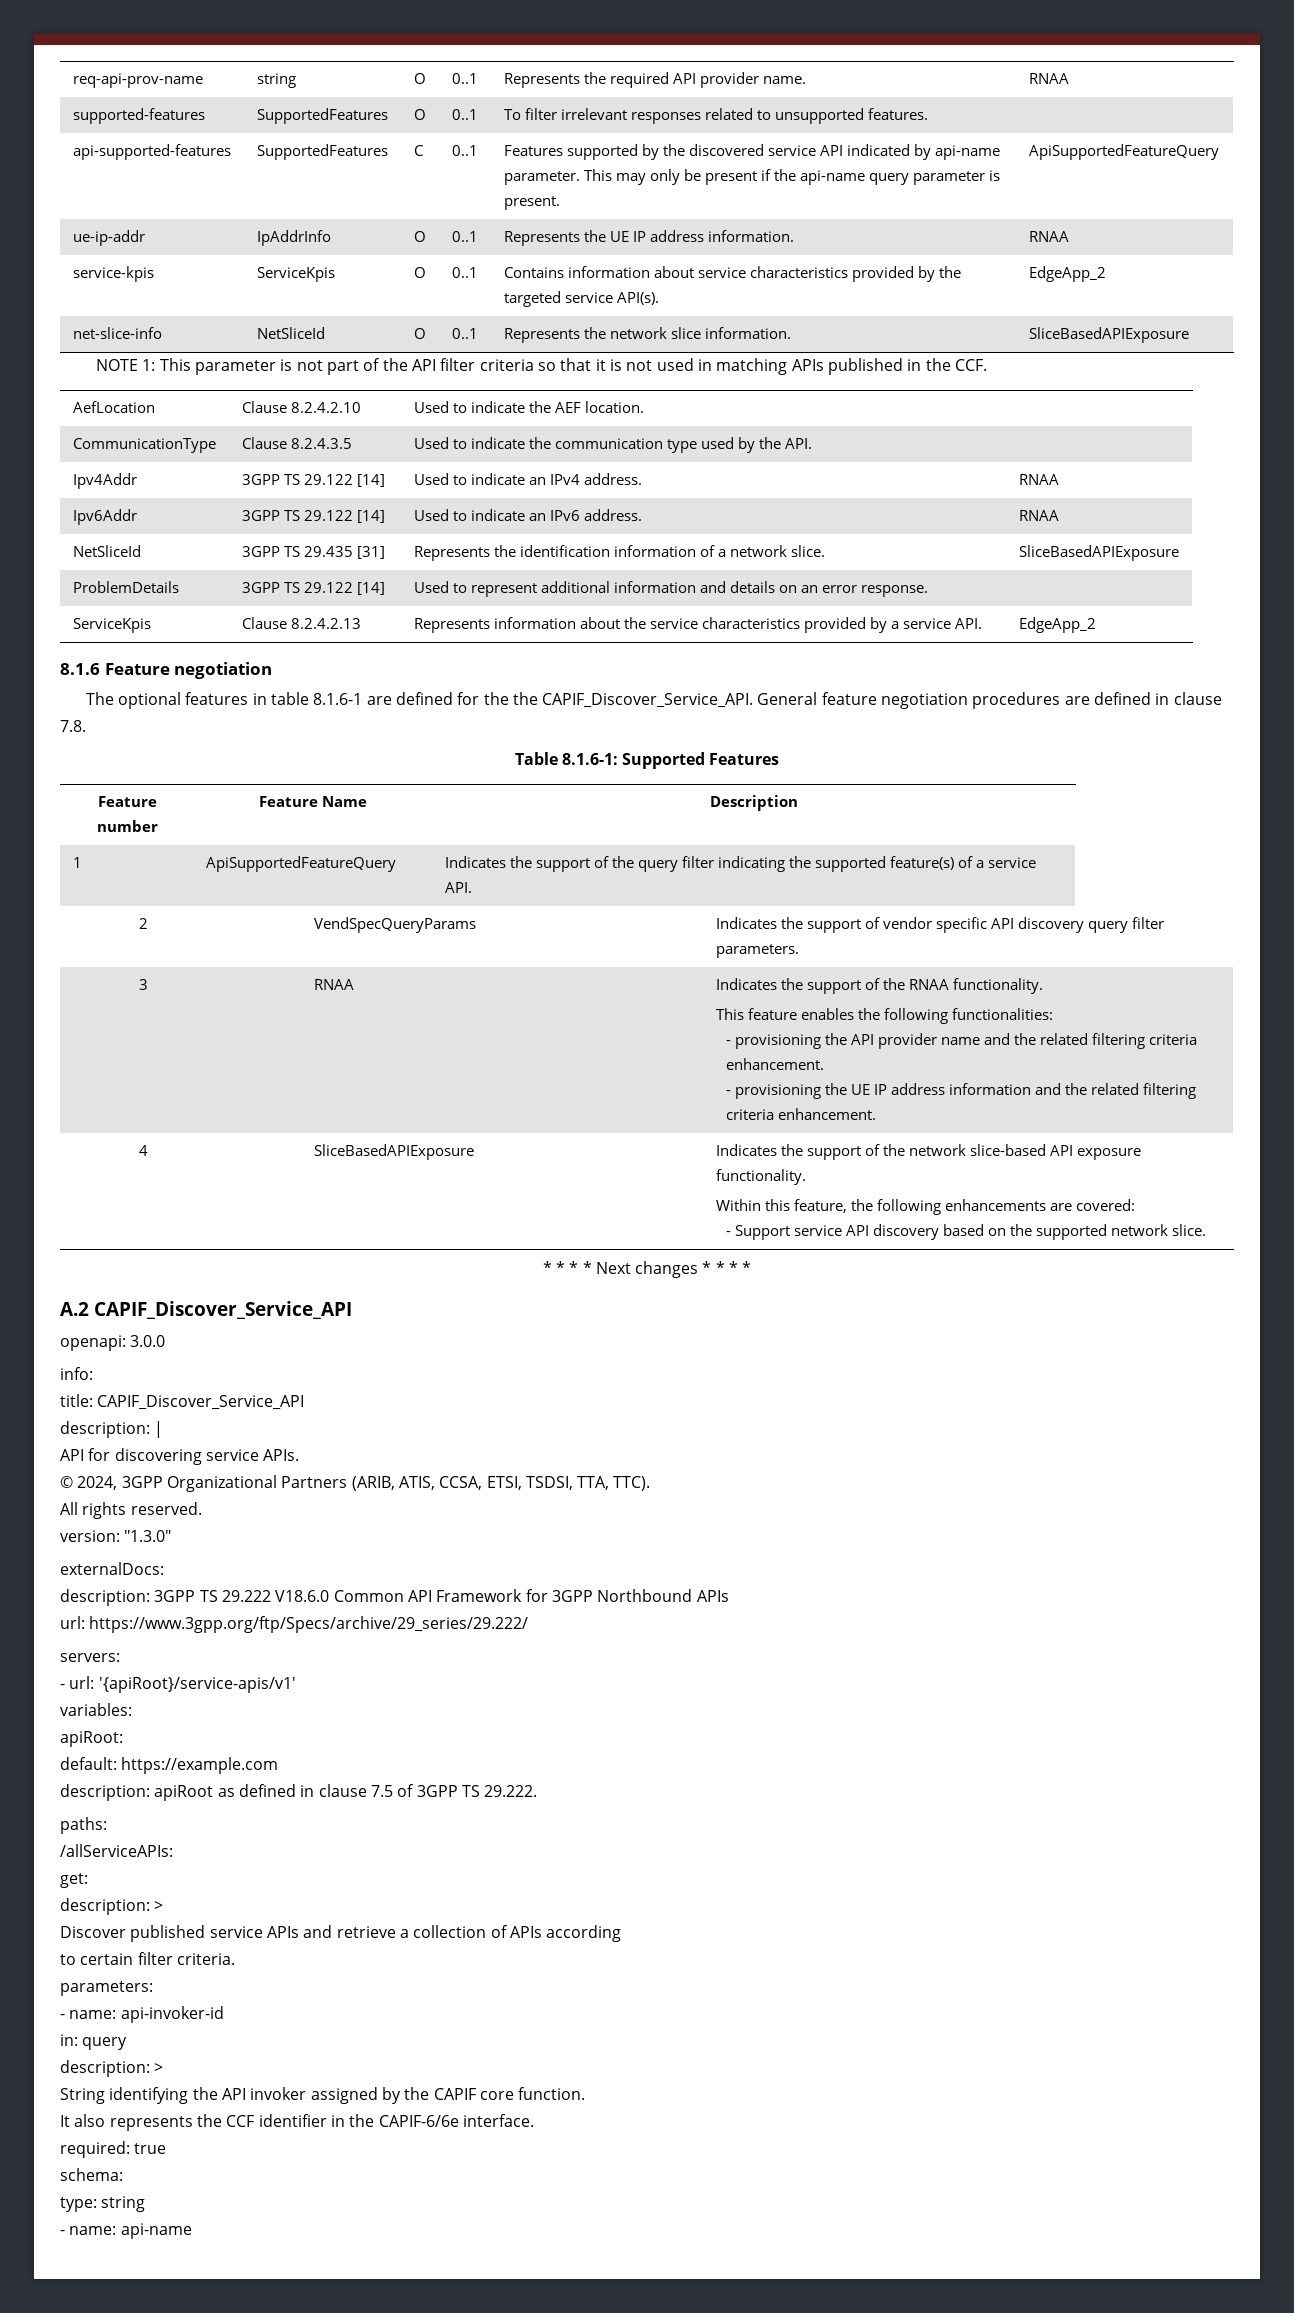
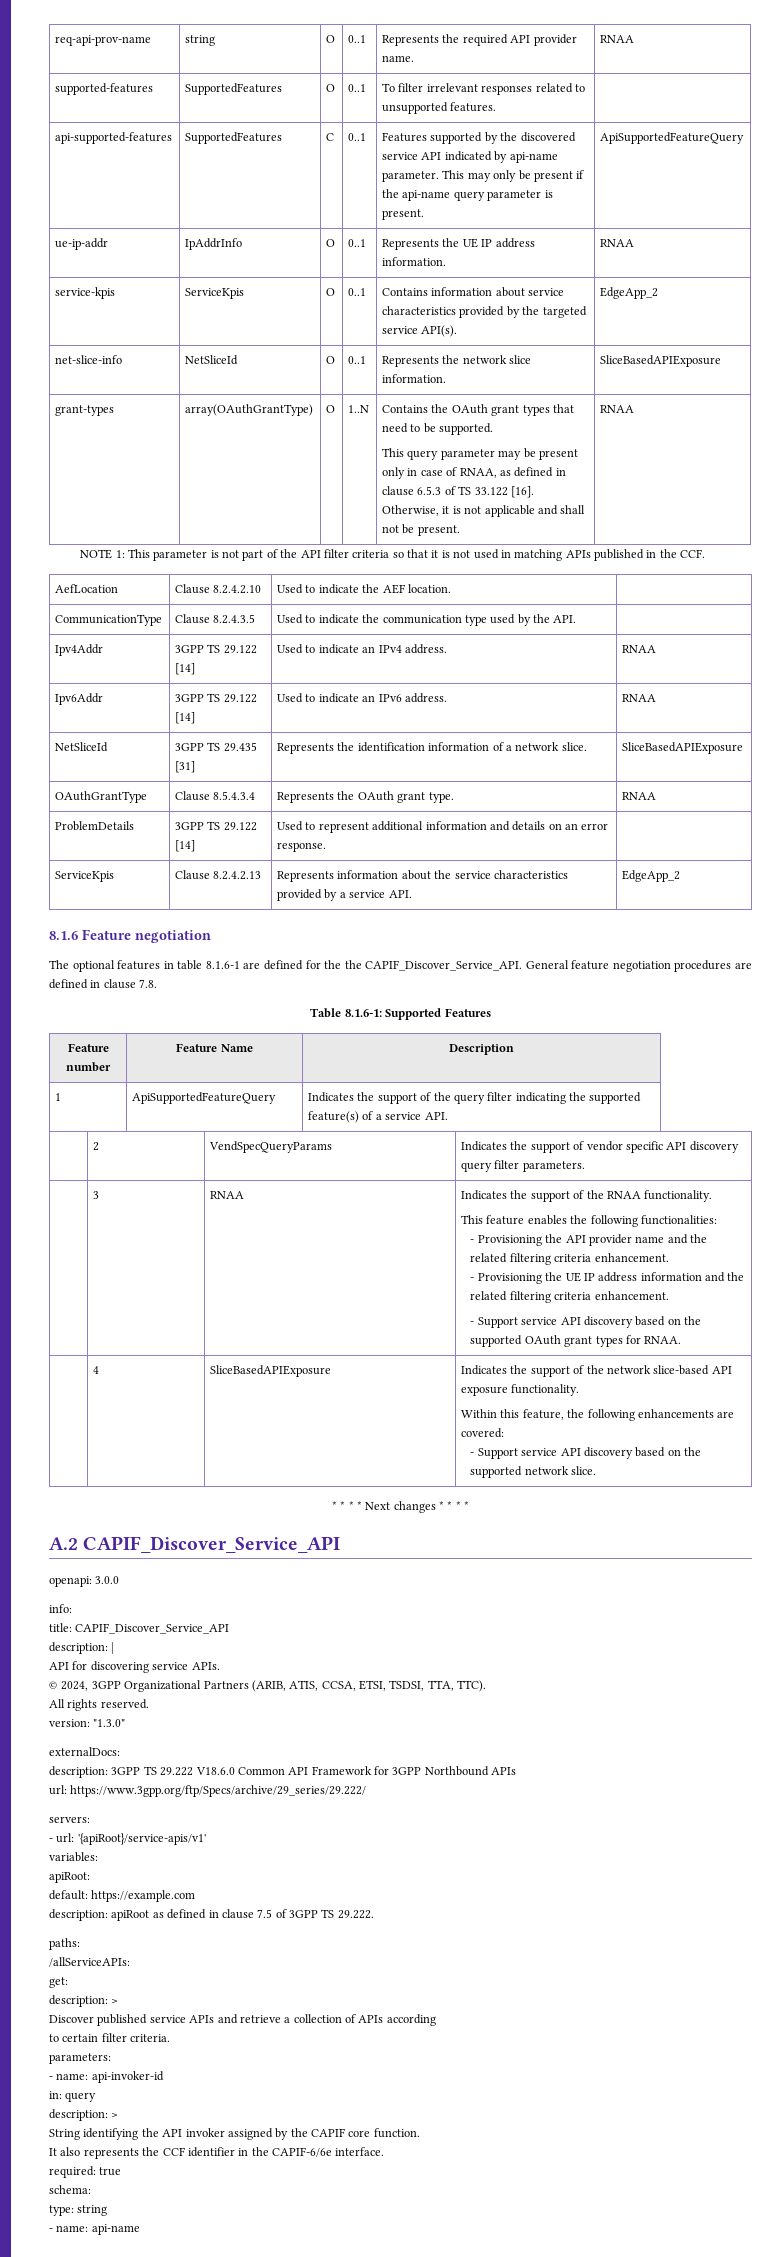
+ grant-types | array(OAuthGrantType) | O | 1..N | Contains the OAuth grant types that need to be supported.
+ This query parameter may be present only in case of RNAA, as defined in clause 6.5.3 of TS 33.122 [16]. Otherwise, it is not applicable and shall not be present. | RNAA
+ OAuthGrantType | Clause 8.5.4.3.4 | Represents the OAuth grant type. | RNAA
- - provisioning the API provider name and the related filtering criteria enhancement.
+ - Provisioning the API provider name and the related filtering criteria enhancement.
- - provisioning the UE IP address information and the related filtering criteria enhancement.
+ - Provisioning the UE IP address information and the related filtering criteria enhancement.
+ - Support service API discovery based on the supported OAuth grant types for RNAA.

